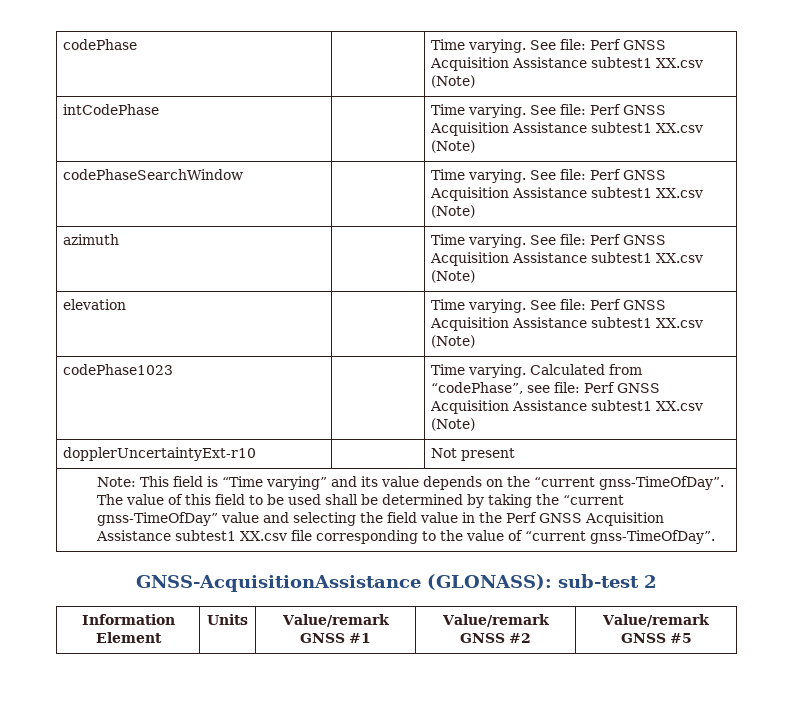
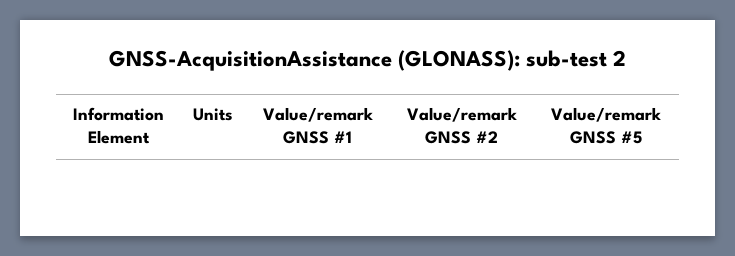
- codePhase | | Time varying. See file: Perf GNSS Acquisition Assistance subtest1 XX.csv (Note)
- intCodePhase | | Time varying. See file: Perf GNSS Acquisition Assistance subtest1 XX.csv (Note)
- codePhaseSearchWindow | | Time varying. See file: Perf GNSS Acquisition Assistance subtest1 XX.csv (Note)
- azimuth | | Time varying. See file: Perf GNSS Acquisition Assistance subtest1 XX.csv (Note)
- elevation | | Time varying. See file: Perf GNSS Acquisition Assistance subtest1 XX.csv (Note)
- codePhase1023 | | Time varying. Calculated from “codePhase”, see file: Perf GNSS Acquisition Assistance subtest1 XX.csv (Note)
- dopplerUncertaintyExt-r10 | | Not present
- Note: This field is “Time varying” and its value depends on the “current gnss-TimeOfDay”. The value of this field to be used shall be determined by taking the “current gnss-TimeOfDay” value and selecting the field value in the Perf GNSS Acquisition Assistance subtest1 XX.csv file corresponding to the value of “current gnss-TimeOfDay”.

